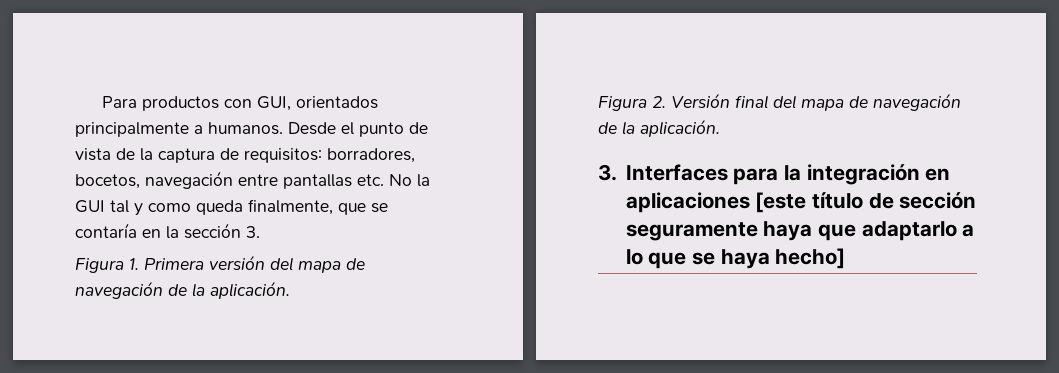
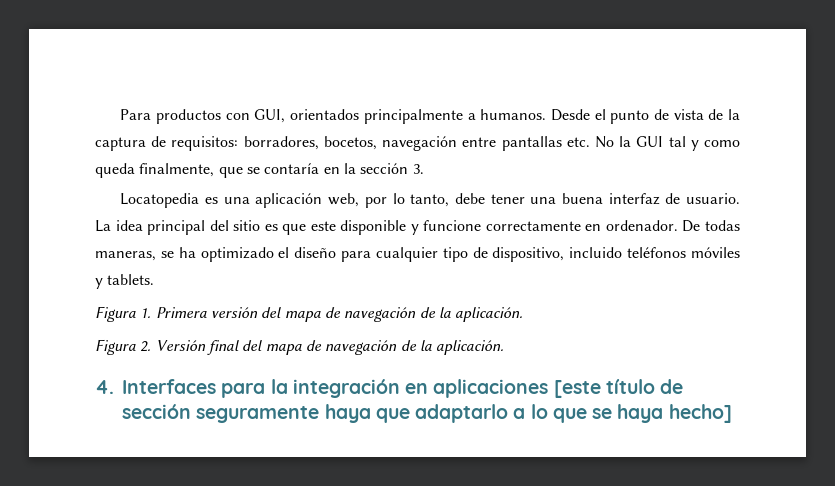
+ Locatopedia es una aplicación web, por lo tanto, debe tener una buena interfaz de usuario. La idea principal del sitio es que este disponible y funcione correctamente en ordenador. De todas maneras, se ha optimizado el diseño para cualquier tipo de dispositivo, incluido teléfonos móviles y tablets.
- 3. Interfaces para la integración en aplicaciones [este título de sección seguramente haya que adaptarlo a lo que se haya hecho]
+ 4. Interfaces para la integración en aplicaciones [este título de sección seguramente haya que adaptarlo a lo que se haya hecho]

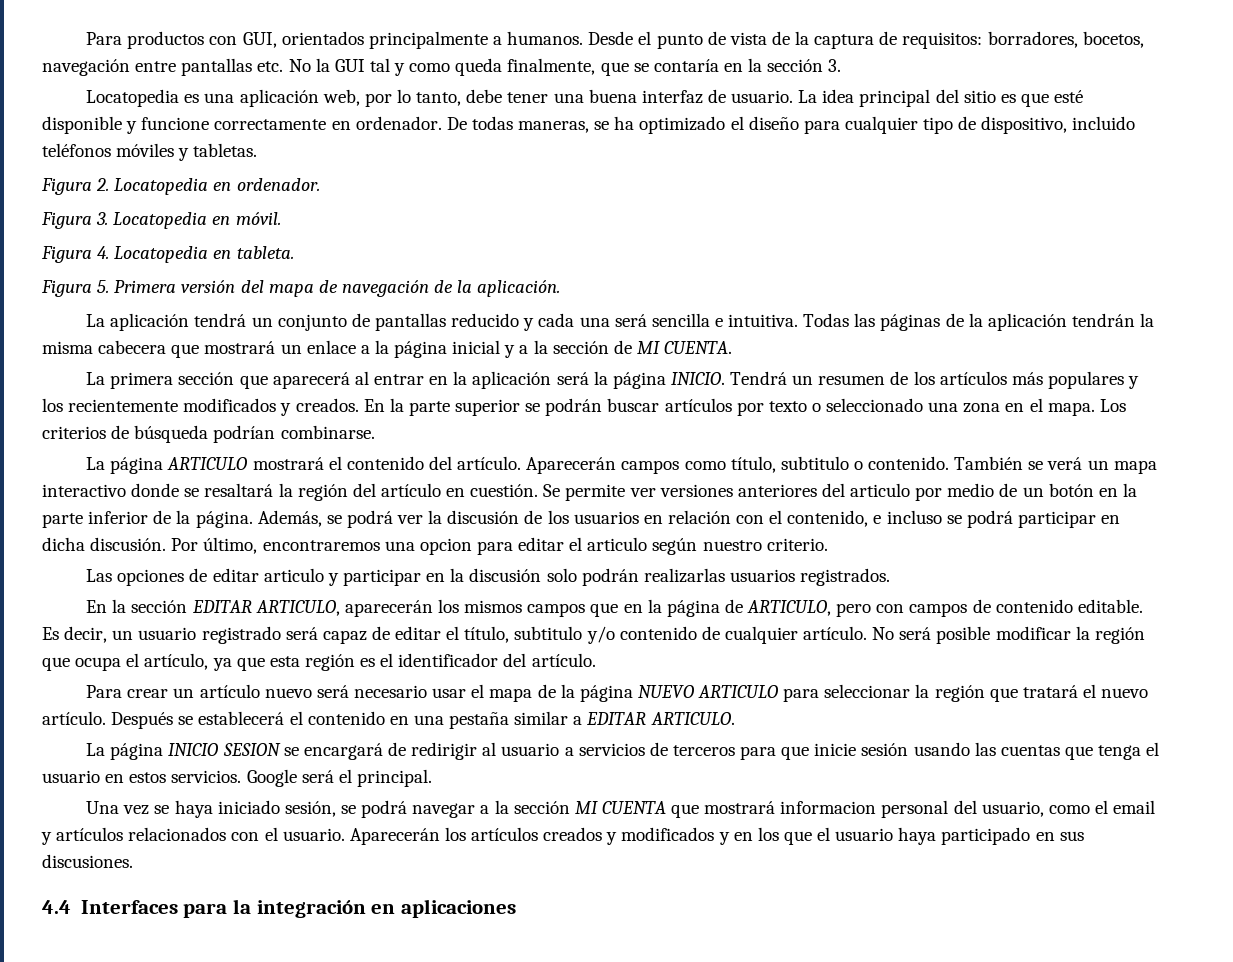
- La idea principal del sitio es que este disponible y funcione correctamente en ordenador.
+ La idea principal del sitio es que esté disponible y funcione correctamente en ordenador.
- De todas maneras, se ha optimizado el diseño para cualquier tipo de dispositivo, incluido teléfonos móviles y tablets.
- Figura 1. Primera versión del mapa de navegación de la aplicación.
+ De todas maneras, se ha optimizado el diseño para cualquier tipo de dispositivo, incluido teléfonos móviles y tabletas.
+ Figura 2. Locatopedia en ordenador.
+ Figura 3. Locatopedia en móvil.
+ Figura 4. Locatopedia en tableta.
+ Figura 5. Primera versión del mapa de navegación de la aplicación.
- Figura 2. Versión final del mapa de navegación de la aplicación.
- 4. Interfaces para la integración en aplicaciones [este título de sección seguramente haya que adaptarlo a lo que se haya hecho]
+ La aplicación tendrá un conjunto de pantallas reducido y cada una será sencilla e intuitiva. Todas las páginas de la aplicación tendrán la misma cabecera que mostrará un enlace a la página inicial y a la sección de MI CUENTA.
+ La primera sección que aparecerá al entrar en la aplicación será la página INICIO. Tendrá un resumen de los artículos más populares y los recientemente modificados y creados. En la parte superior se podrán buscar artículos por texto o seleccionado una zona en el mapa. Los criterios de búsqueda podrían combinarse.
+ La página ARTICULO mostrará el contenido del artículo. Aparecerán campos como título, subtitulo o contenido. También se verá un mapa interactivo donde se resaltará la región del artículo en cuestión. Se permite ver versiones anteriores del articulo por medio de un botón en la parte inferior de la página. Además, se podrá ver la discusión de los usuarios en relación con el contenido, e incluso se podrá participar en dicha discusión. Por último, encontraremos una opcion para editar el articulo según nuestro criterio.
+ Las opciones de editar articulo y participar en la discusión solo podrán realizarlas usuarios registrados.
+ En la sección EDITAR ARTICULO, aparecerán los mismos campos que en la página de ARTICULO, pero con campos de contenido editable. Es decir, un usuario registrado será capaz de editar el título, subtitulo y/o contenido de cualquier artículo. No será posible modificar la región que ocupa el artículo, ya que esta región es el identificador del artículo.
+ Para crear un artículo nuevo será necesario usar el mapa de la página NUEVO ARTICULO para seleccionar la región que tratará el nuevo artículo. Después se establecerá el contenido en una pestaña similar a EDITAR ARTICULO.
+ La página INICIO SESION se encargará de redirigir al usuario a servicios de terceros para que inicie sesión usando las cuentas que tenga el usuario en estos servicios. Google será el principal.
+ Una vez se haya iniciado sesión, se podrá navegar a la sección MI CUENTA que mostrará informacion personal del usuario, como el email y artículos relacionados con el usuario. Aparecerán los artículos creados y modificados y en los que el usuario haya participado en sus discusiones.
+ 4.4 Interfaces para la integración en aplicaciones

